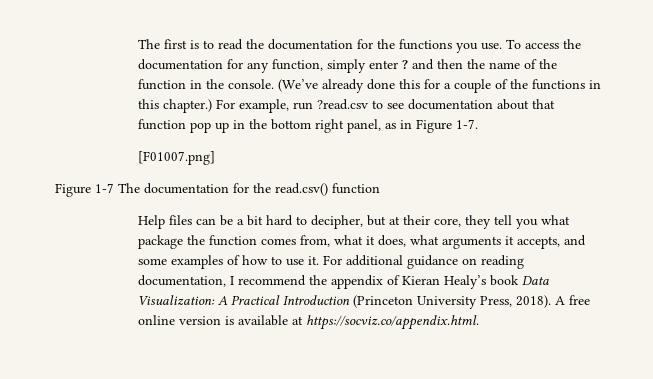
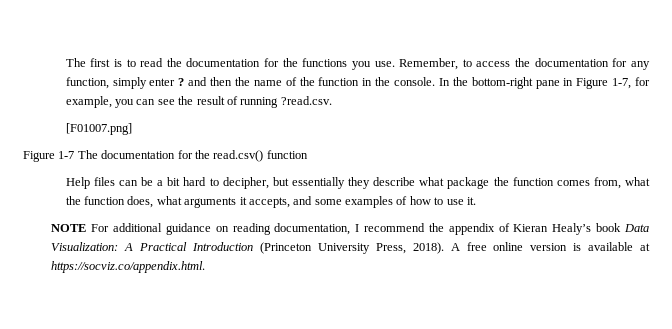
- To access the documentation for any function, simply enter ? and then the name of the function in the console.
+ Remember, to access the documentation for any function, simply enter ? and then the name of the function in the console.
- (We’ve already done this for a couple of the functions in this chapter.) For example, run ?read.csv to see documentation about that function pop up in the bottom right panel, as in Figure 1-7.
+ In the bottom-right pane in Figure 1-7, for example, you can see the result of running ?read.csv.
- Help files can be a bit hard to decipher, but at their core, they tell you what package the function comes from, what it does, what arguments it accepts, and some examples of how to use it. For additional guidance on reading documentation, I recommend the appendix of Kieran Healy’s book Data Visualization: A Practical Introduction (Princeton University Press, 2018).
+ Help files can be a bit hard to decipher, but essentially they describe what package the function comes from, what the function does, what arguments it accepts, and some examples of how to use it.
+ NOTE For additional guidance on reading documentation, I recommend the appendix of Kieran Healy’s book Data Visualization: A Practical Introduction (Princeton University Press, 2018).

